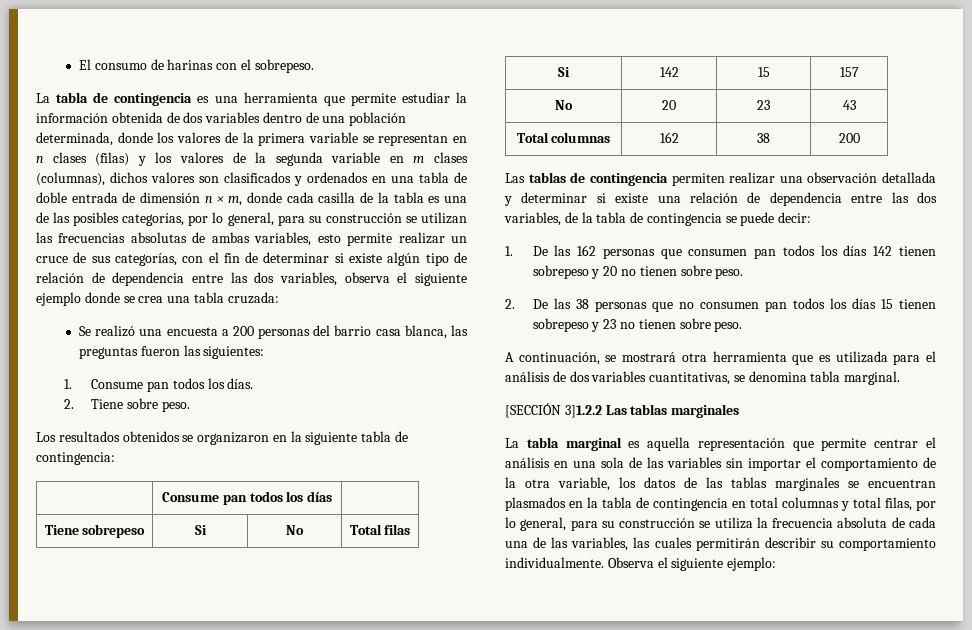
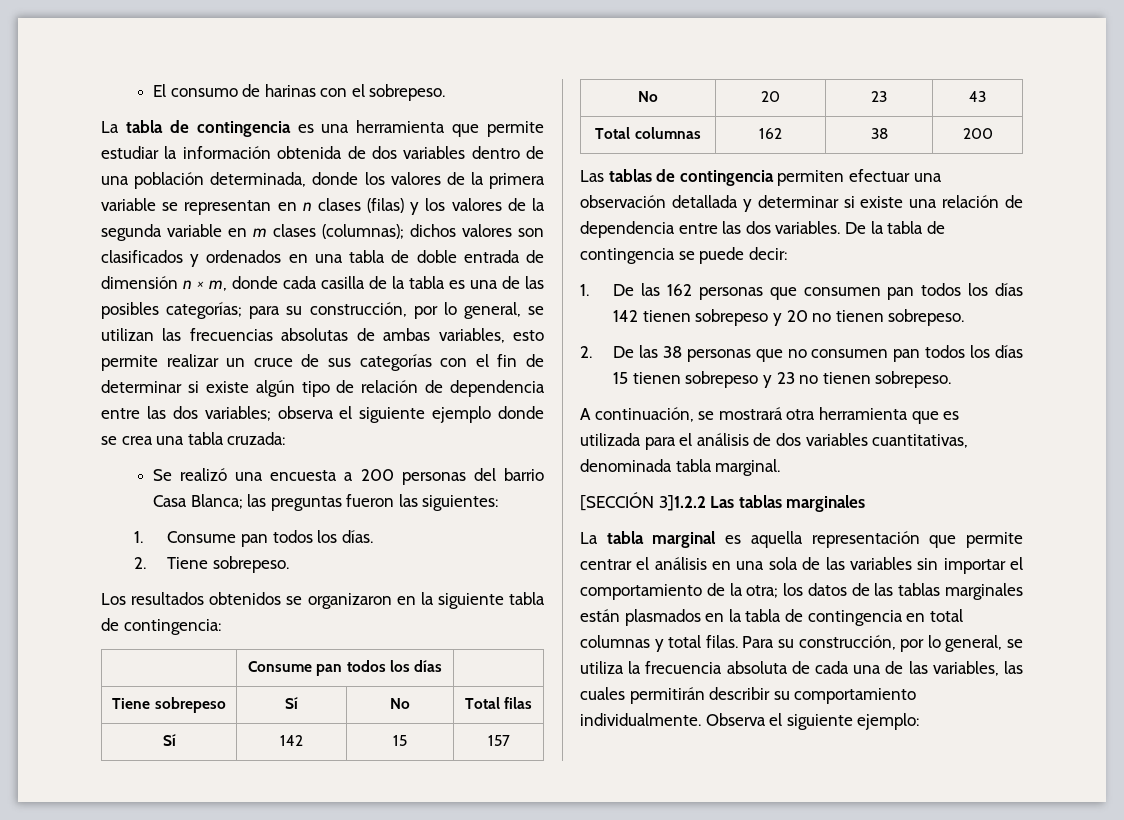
- La tabla de contingencia es una herramienta que permite estudiar la información obtenida de dos variables dentro de una población determinada, donde los valores de la primera variable se representan en n clases (filas) y los valores de la segunda variable en m clases (columnas), dichos valores son clasificados y ordenados en una tabla de doble entrada de dimensión n × m, donde cada casilla de la tabla es una de las posibles categorías, por lo general, para su construcción se utilizan las frecuencias absolutas de ambas variables, esto permite realizar un cruce de sus categorías, con el fin de determinar si existe algún tipo de relación de dependencia entre las dos variables, observa el siguiente ejemplo donde se crea una tabla cruzada:
+ La tabla de contingencia es una herramienta que permite estudiar la información obtenida de dos variables dentro de una población determinada, donde los valores de la primera variable se representan en n clases (filas) y los valores de la segunda variable en m clases (columnas); dichos valores son clasificados y ordenados en una tabla de doble entrada de dimensión n × m, donde cada casilla de la tabla es una de las posibles categorías; para su construcción, por lo general, se utilizan las frecuencias absolutas de ambas variables, esto permite realizar un cruce de sus categorías con el fin de determinar si existe algún tipo de relación de dependencia entre las dos variables; observa el siguiente ejemplo donde se crea una tabla cruzada:
- Se realizó una encuesta a 200 personas del barrio casa blanca, las preguntas fueron las siguientes:
+ Se realizó una encuesta a 200 personas del barrio Casa Blanca; las preguntas fueron las siguientes:
- 2. Tiene sobre peso.
+ 2. Tiene sobrepeso.
- Tiene sobrepeso | Si | No | Total filas
+ Tiene sobrepeso | Sí | No | Total filas
- Si | 142 | 15 | 157
+ Sí | 142 | 15 | 157
- Las tablas de contingencia permiten realizar una observación detallada y determinar si existe una relación de dependencia entre las dos variables, de la tabla de contingencia se puede decir:
+ Las tablas de contingencia permiten efectuar una observación detallada y determinar si existe una relación de dependencia entre las dos variables. De la tabla de contingencia se puede decir:
- 1. De las 162 personas que consumen pan todos los días 142 tienen sobrepeso y 20 no tienen sobre peso.
+ 1. De las 162 personas que consumen pan todos los días 142 tienen sobrepeso y 20 no tienen sobrepeso.
- 2. De las 38 personas que no consumen pan todos los días 15 tienen sobrepeso y 23 no tienen sobre peso.
+ 2. De las 38 personas que no consumen pan todos los días 15 tienen sobrepeso y 23 no tienen sobrepeso.
- A continuación, se mostrará otra herramienta que es utilizada para el análisis de dos variables cuantitativas, se denomina tabla marginal.
+ A continuación, se mostrará otra herramienta que es utilizada para el análisis de dos variables cuantitativas, denominada tabla marginal.
- La tabla marginal es aquella representación que permite centrar el análisis en una sola de las variables sin importar el comportamiento de la otra variable, los datos de las tablas marginales se encuentran plasmados en la tabla de contingencia en total columnas y total filas, por lo general, para su construcción se utiliza la frecuencia absoluta de cada una de las variables, las cuales permitirán describir su comportamiento individualmente.
+ La tabla marginal es aquella representación que permite centrar el análisis en una sola de las variables sin importar el comportamiento de la otra; los datos de las tablas marginales están plasmados en la tabla de contingencia en total columnas y total filas. Para su construcción, por lo general, se utiliza la frecuencia absoluta de cada una de las variables, las cuales permitirán describir su comportamiento individualmente.

